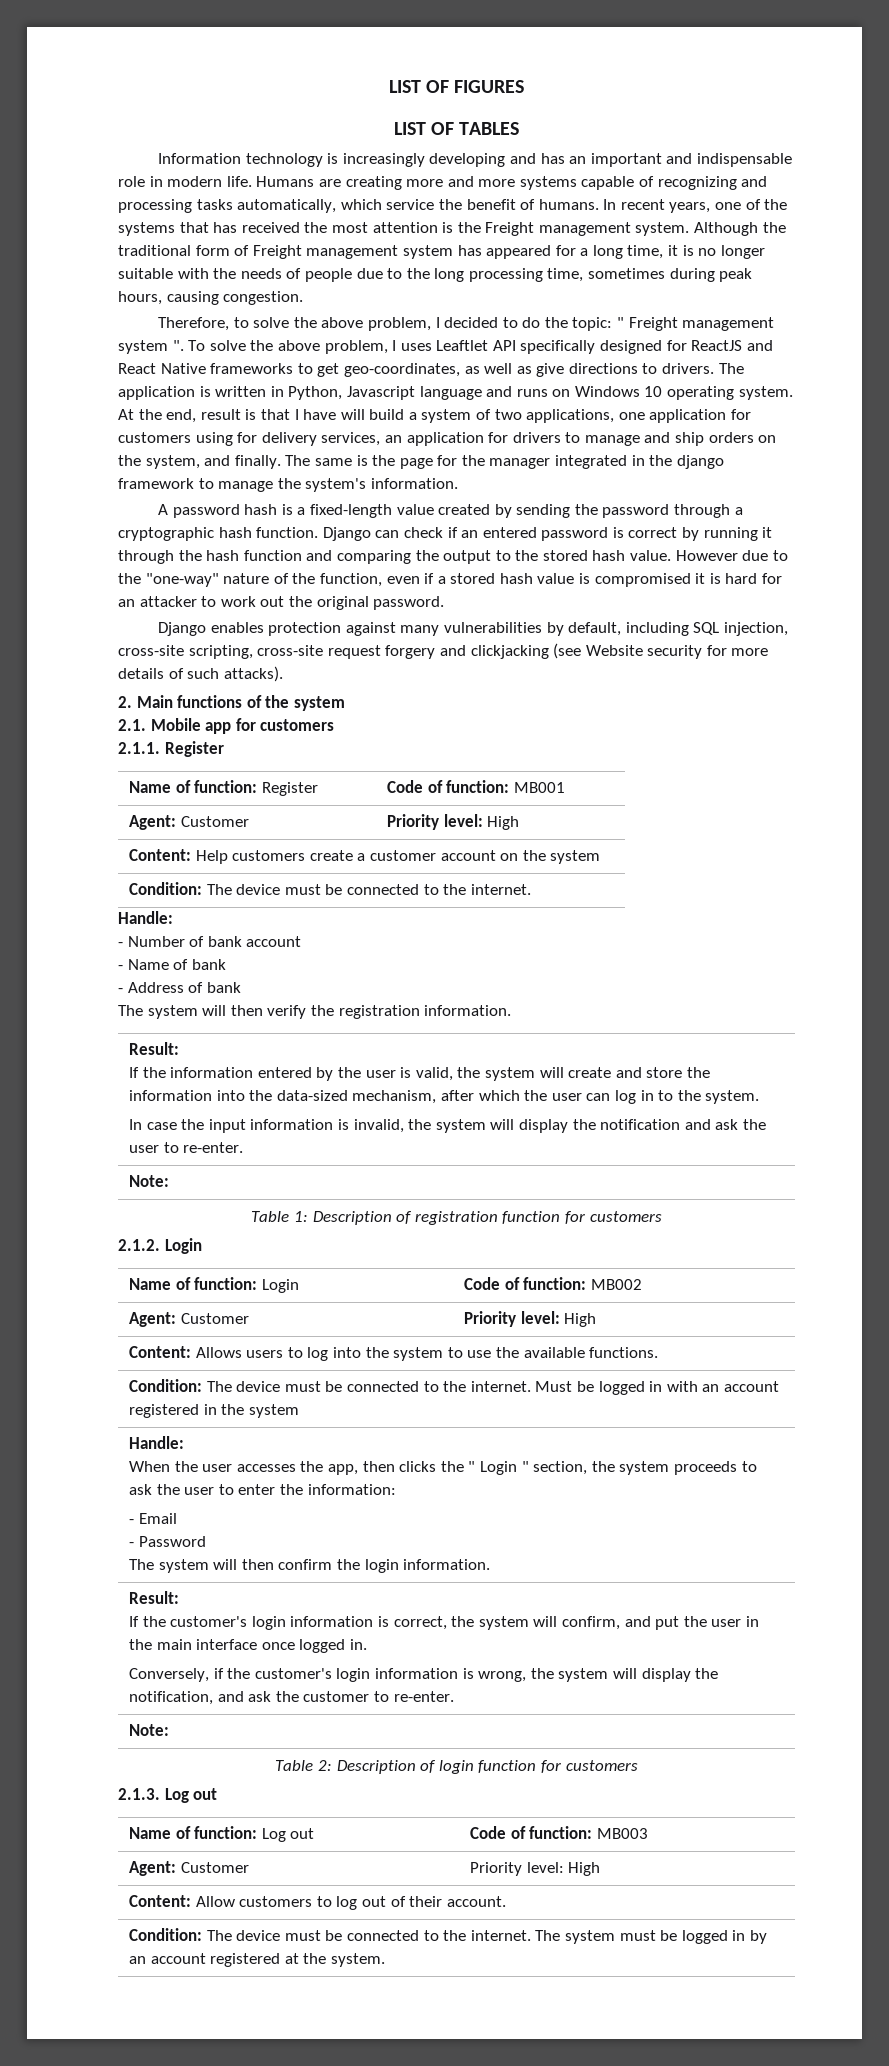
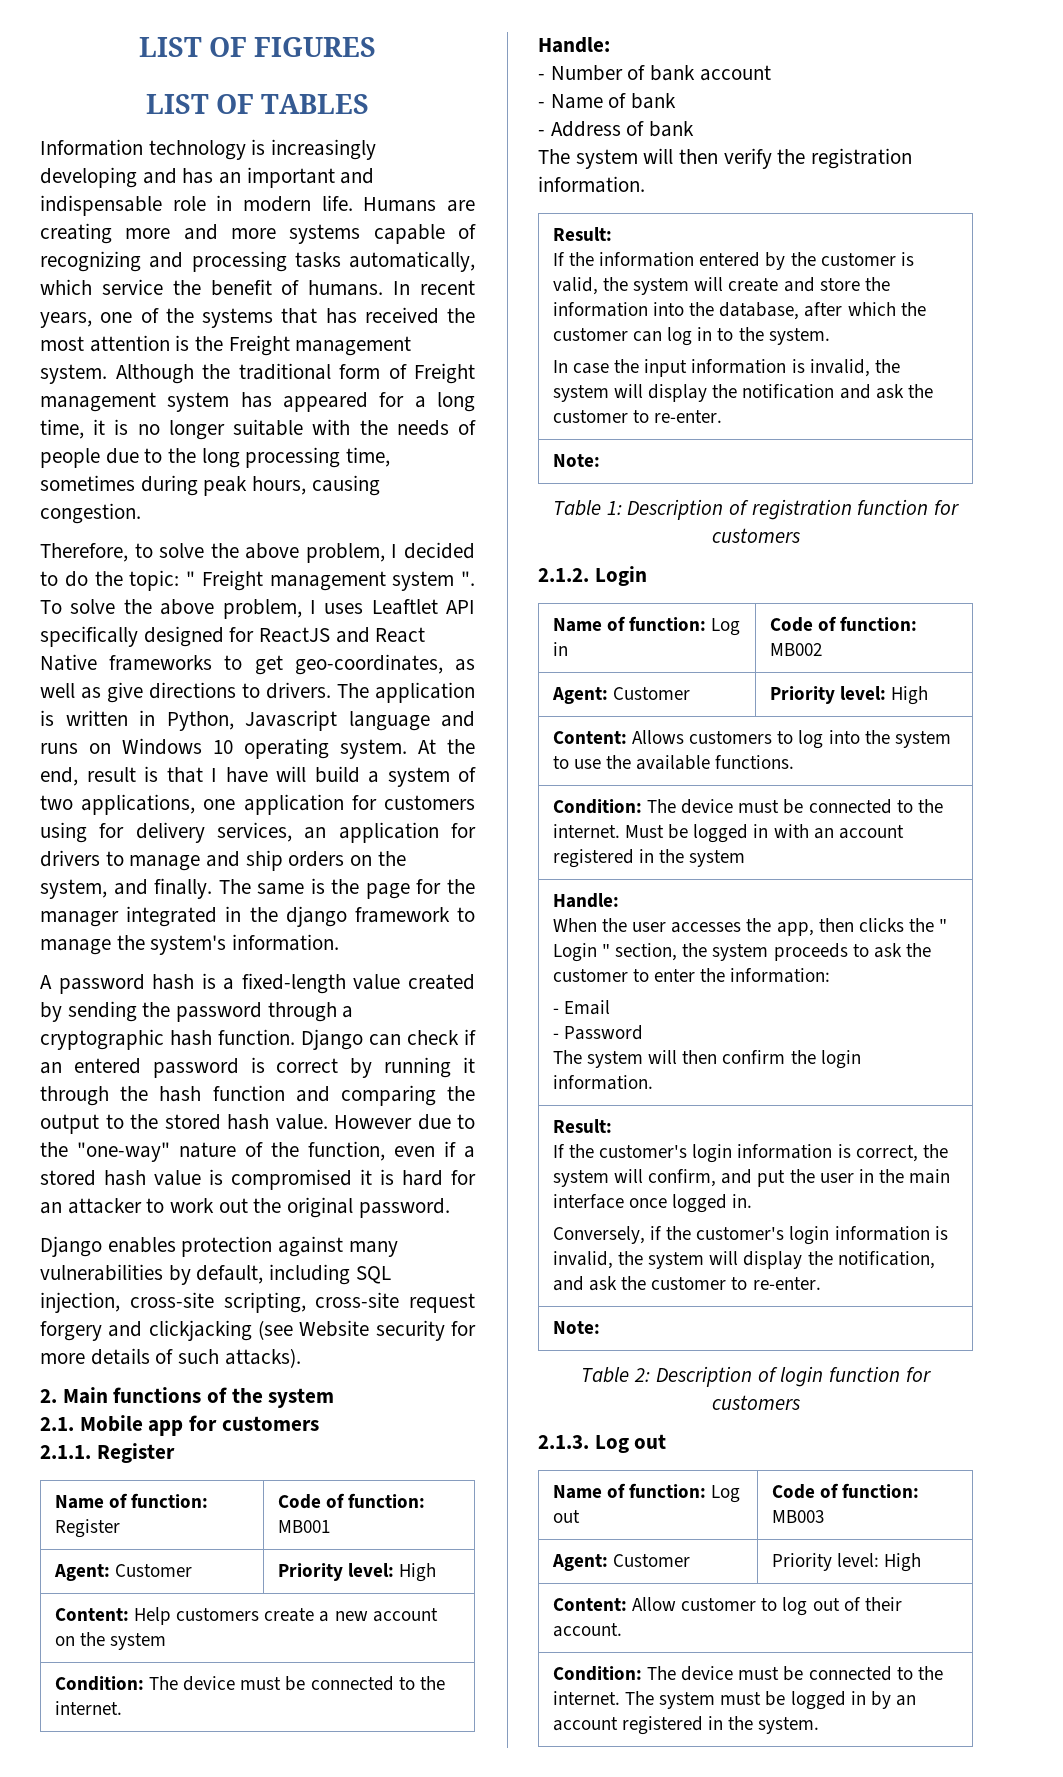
- Content: Help customers create a customer account on the system
+ Content: Help customers create a new account on the system
- If the information entered by the user is valid, the system will create and store the information into the data-sized mechanism, after which the user can log in to the system.
+ If the information entered by the customer is valid, the system will create and store the information into the database, after which the customer can log in to the system.
- In case the input information is invalid, the system will display the notification and ask the user to re-enter.
+ In case the input information is invalid, the system will display the notification and ask the customer to re-enter.
- Name of function: Login | Code of function: MB002
+ Name of function: Log in | Code of function: MB002
- Content: Allows users to log into the system to use the available functions.
+ Content: Allows customers to log into the system to use the available functions.
  Condition: The device must be connected to the internet. Must be logged in with an account registered in the system
  Handle:
- When the user accesses the app, then clicks the " Login " section, the system proceeds to ask the user to enter the information:
+ When the user accesses the app, then clicks the " Login " section, the system proceeds to ask the customer to enter the information:
- Conversely, if the customer's login information is wrong, the system will display the notification, and ask the customer to re-enter.
+ Conversely, if the customer's login information is invalid, the system will display the notification, and ask the customer to re-enter.
- Content: Allow customers to log out of their account.
+ Content: Allow customer to log out of their account.
- Condition: The device must be connected to the internet. The system must be logged in by an account registered at the system.
+ Condition: The device must be connected to the internet. The system must be logged in by an account registered in the system.

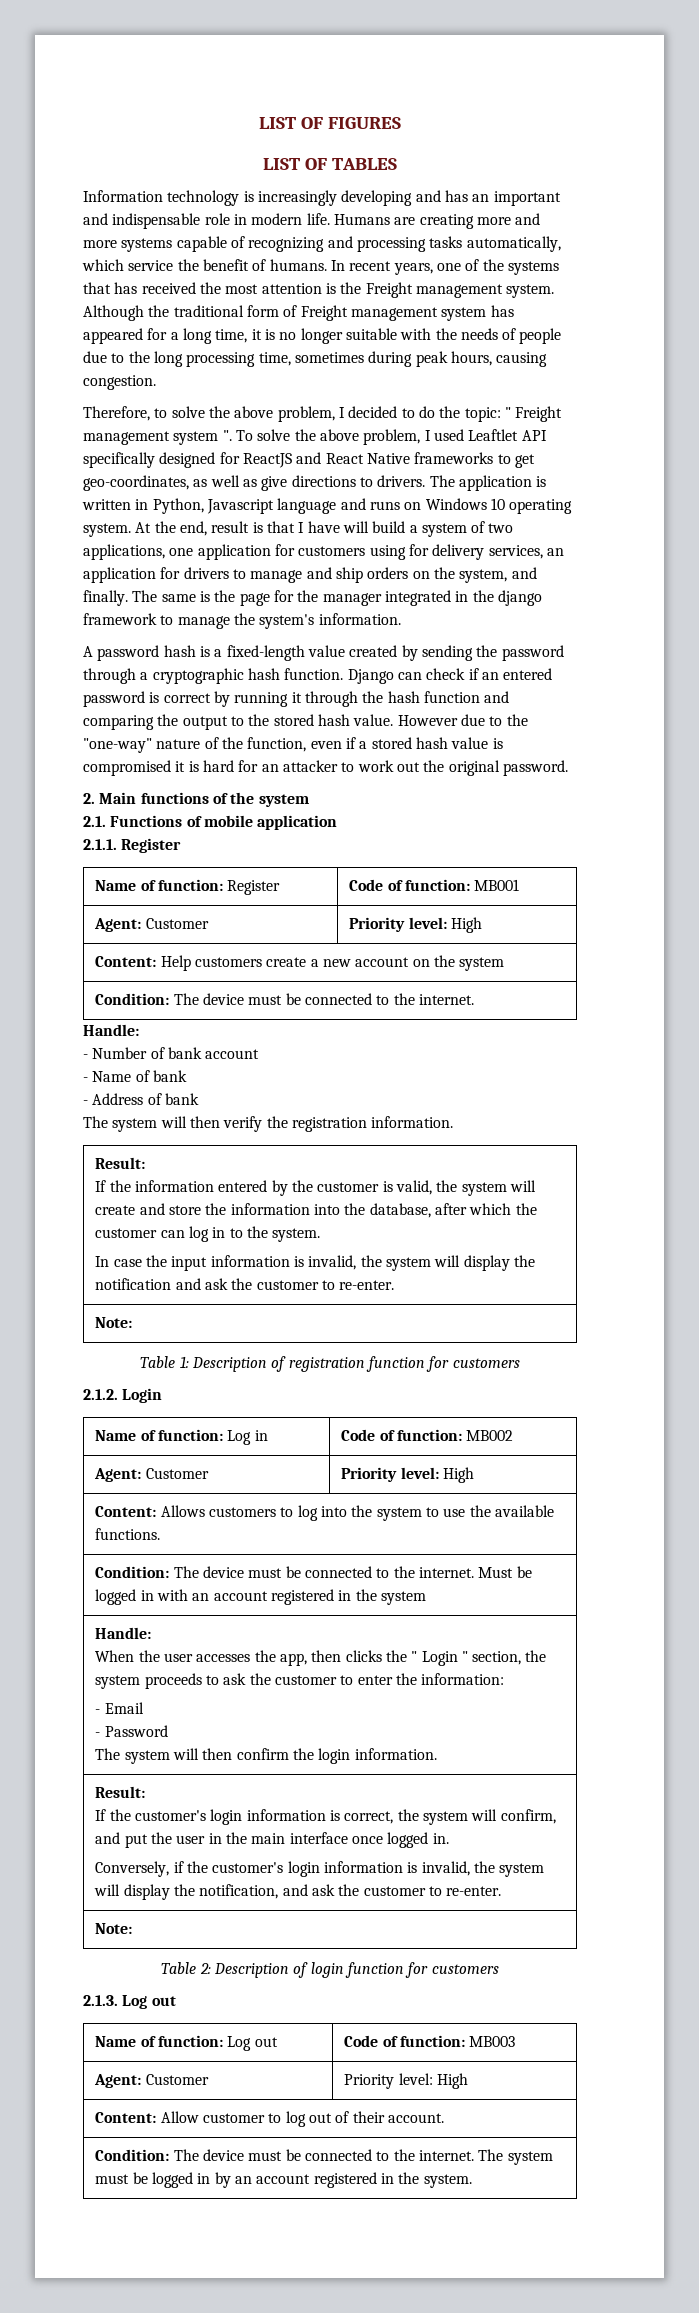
- To solve the above problem, I uses Leaftlet API specifically designed for ReactJS and React Native frameworks to get geo-coordinates, as well as give directions to drivers.
+ To solve the above problem, I used Leaftlet API specifically designed for ReactJS and React Native frameworks to get geo-coordinates, as well as give directions to drivers.
- Django enables protection against many vulnerabilities by default, including SQL injection, cross-site scripting, cross-site request forgery and clickjacking (see Website security for more details of such attacks).
- 2.1. Mobile app for customers
+ 2.1. Functions of mobile application

